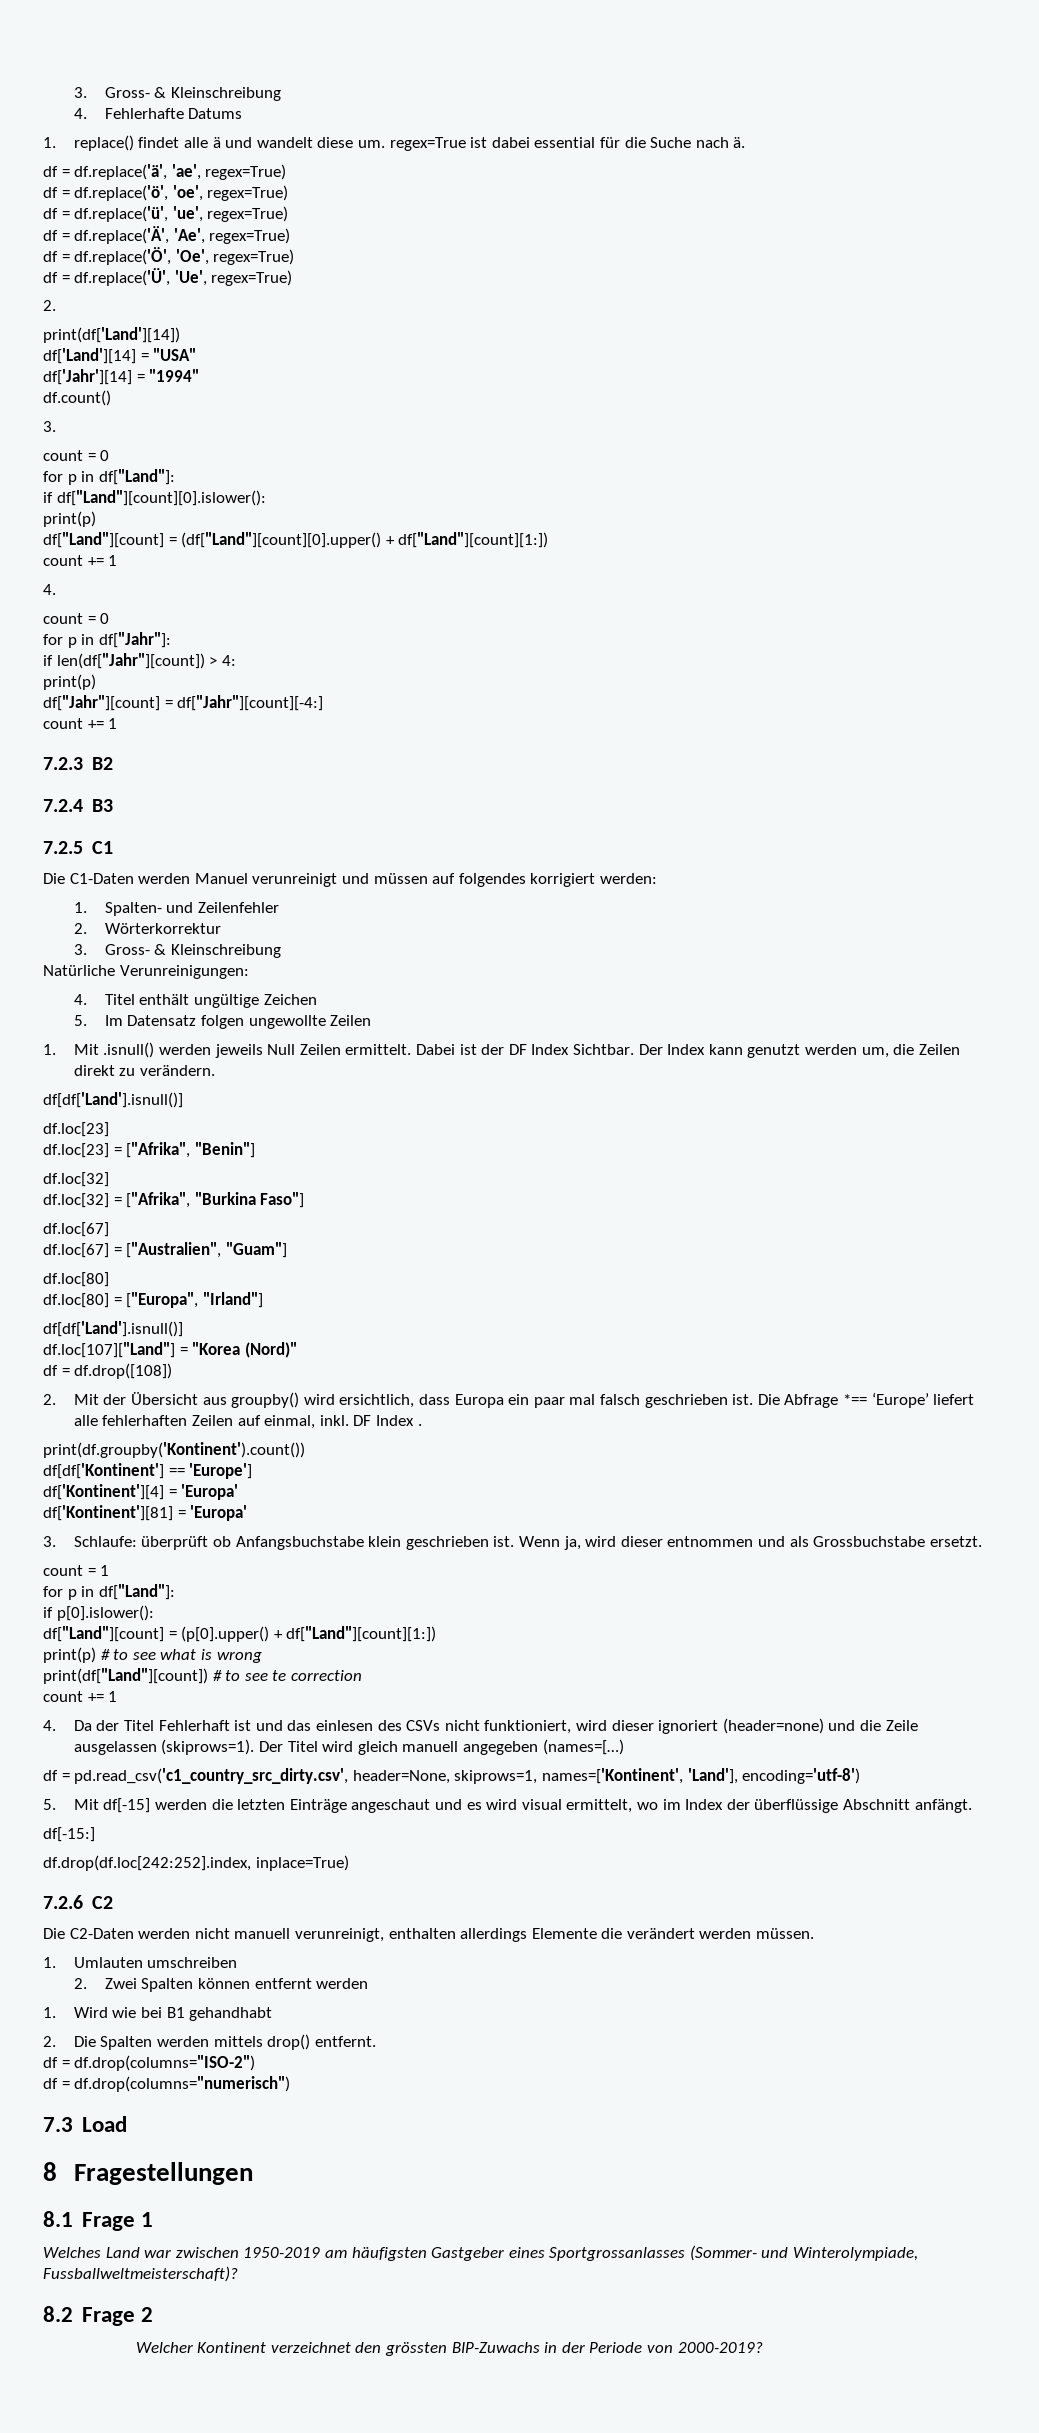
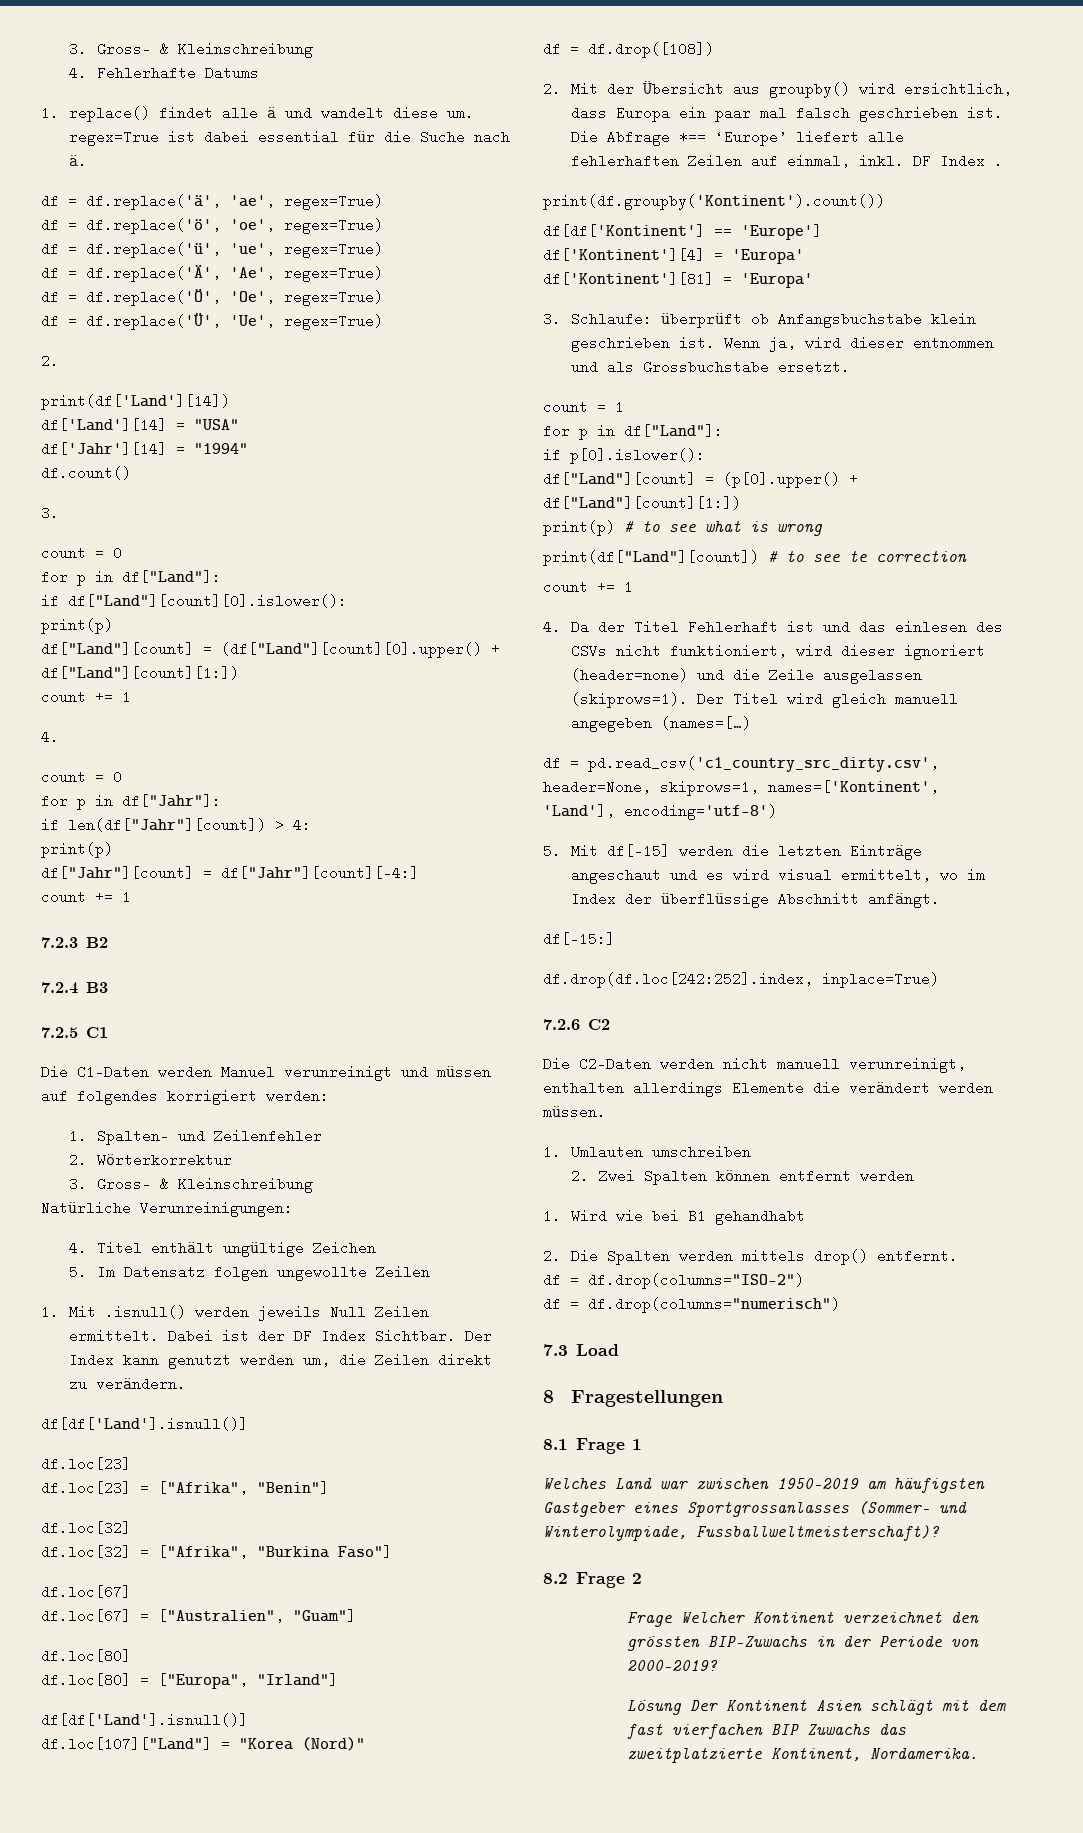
- Welcher Kontinent verzeichnet den grössten BIP-Zuwachs in der Periode von 2000-2019?
+ Frage Welcher Kontinent verzeichnet den grössten BIP-Zuwachs in der Periode von 2000-2019?
+ Lösung Der Kontinent Asien schlägt mit dem fast vierfachen BIP Zuwachs das zweitplatzierte Kontinent, Nordamerika.

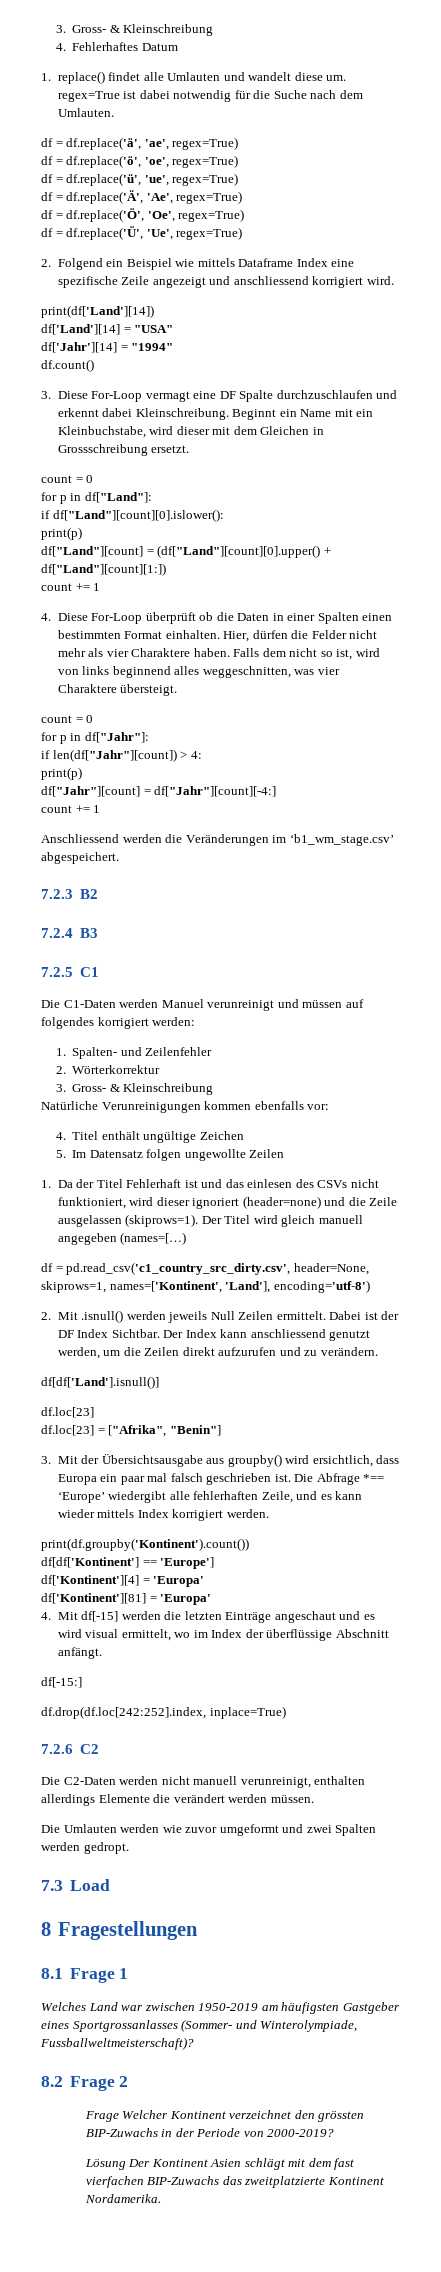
- 4. Fehlerhafte Datums
+ 4. Fehlerhaftes Datum
- 1. replace() findet alle ä und wandelt diese um. regex=True ist dabei essential für die Suche nach ä.
+ 1. replace() findet alle Umlauten und wandelt diese um. regex=True ist dabei notwendig für die Suche nach dem Umlauten.
  df = df.replace('Ü', 'Ue', regex=True)
- 2.
+ 2. Folgend ein Beispiel wie mittels Dataframe Index eine spezifische Zeile angezeigt und anschliessend korrigiert wird.
  df.count()
- 3.
+ 3. Diese For-Loop vermagt eine DF Spalte durchzuschlaufen und erkennt dabei Kleinschreibung. Beginnt ein Name mit ein Kleinbuchstabe, wird dieser mit dem Gleichen in Grossschreibung ersetzt.
  df["Land"][count] = (df["Land"][count][0].upper() + df["Land"][count][1:])
  count += 1
- 4.
+ 4. Diese For-Loop überprüft ob die Daten in einer Spalten einen bestimmten Format einhalten. Hier, dürfen die Felder nicht mehr als vier Charaktere haben. Falls dem nicht so ist, wird von links beginnend alles weggeschnitten, was vier Charaktere übersteigt.
+ Anschliessend werden die Veränderungen im ‘b1_wm_stage.csv’ abgespeichert.
- Natürliche Verunreinigungen:
+ Natürliche Verunreinigungen kommen ebenfalls vor:
- 1. Mit .isnull() werden jeweils Null Zeilen ermittelt. Dabei ist der DF Index Sichtbar. Der Index kann genutzt werden um, die Zeilen direkt zu verändern.
- df[df['Land'].isnull()]
- df.loc[23]
- df.loc[23] = ["Afrika", "Benin"]
- df.loc[32]
- df.loc[32] = ["Afrika", "Burkina Faso"]
- df.loc[67]
- df.loc[67] = ["Australien", "Guam"]
- df.loc[80]
- df.loc[80] = ["Europa", "Irland"]
- df[df['Land'].isnull()]
- df.loc[107]["Land"] = "Korea (Nord)"
- df = df.drop([108])
- 2. Mit der Übersicht aus groupby() wird ersichtlich, dass Europa ein paar mal falsch geschrieben ist. Die Abfrage *== ‘Europe’ liefert alle fehlerhaften Zeilen auf einmal, inkl. DF Index .
- print(df.groupby('Kontinent').count())
- df[df['Kontinent'] == 'Europe']
- df['Kontinent'][4] = 'Europa'
- df['Kontinent'][81] = 'Europa'
- 3. Schlaufe: überprüft ob Anfangsbuchstabe klein geschrieben ist. Wenn ja, wird dieser entnommen und als Grossbuchstabe ersetzt.
- count = 1
- for p in df["Land"]:
- if p[0].islower():
- df["Land"][count] = (p[0].upper() + df["Land"][count][1:])
- print(p) # to see what is wrong
- print(df["Land"][count]) # to see te correction
- count += 1
- 4. Da der Titel Fehlerhaft ist und das einlesen des CSVs nicht funktioniert, wird dieser ignoriert (header=none) und die Zeile ausgelassen (skiprows=1).
+ 1. Da der Titel Fehlerhaft ist und das einlesen des CSVs nicht funktioniert, wird dieser ignoriert (header=none) und die Zeile ausgelassen (skiprows=1).
- 5. Mit df[-15] werden die letzten Einträge angeschaut und es wird visual ermittelt, wo im Index der überflüssige Abschnitt anfängt.
+ 2. Mit .isnull() werden jeweils Null Zeilen ermittelt. Dabei ist der DF Index Sichtbar. Der Index kann anschliessend genutzt werden, um die Zeilen direkt aufzurufen und zu verändern.
+ df[df['Land'].isnull()]
+ df.loc[23]
+ df.loc[23] = ["Afrika", "Benin"]
+ 3. Mit der Übersichtsausgabe aus groupby() wird ersichtlich, dass Europa ein paar mal falsch geschrieben ist. Die Abfrage *== ‘Europe’ wiedergibt alle fehlerhaften Zeile, und es kann wieder mittels Index korrigiert werden.
+ print(df.groupby('Kontinent').count())
+ df[df['Kontinent'] == 'Europe']
+ df['Kontinent'][4] = 'Europa'
+ df['Kontinent'][81] = 'Europa'
+ 4. Mit df[-15] werden die letzten Einträge angeschaut und es wird visual ermittelt, wo im Index der überflüssige Abschnitt anfängt.
- 1. Umlauten umschreiben
- 2. Zwei Spalten können entfernt werden
- 1. Wird wie bei B1 gehandhabt
- 2. Die Spalten werden mittels drop() entfernt.
- df = df.drop(columns="ISO-2")
- df = df.drop(columns="numerisch")
+ Die Umlauten werden wie zuvor umgeformt und zwei Spalten werden gedropt.
- Lösung Der Kontinent Asien schlägt mit dem fast vierfachen BIP Zuwachs das zweitplatzierte Kontinent, Nordamerika.
+ Lösung Der Kontinent Asien schlägt mit dem fast vierfachen BIP-Zuwachs das zweitplatzierte Kontinent Nordamerika.

